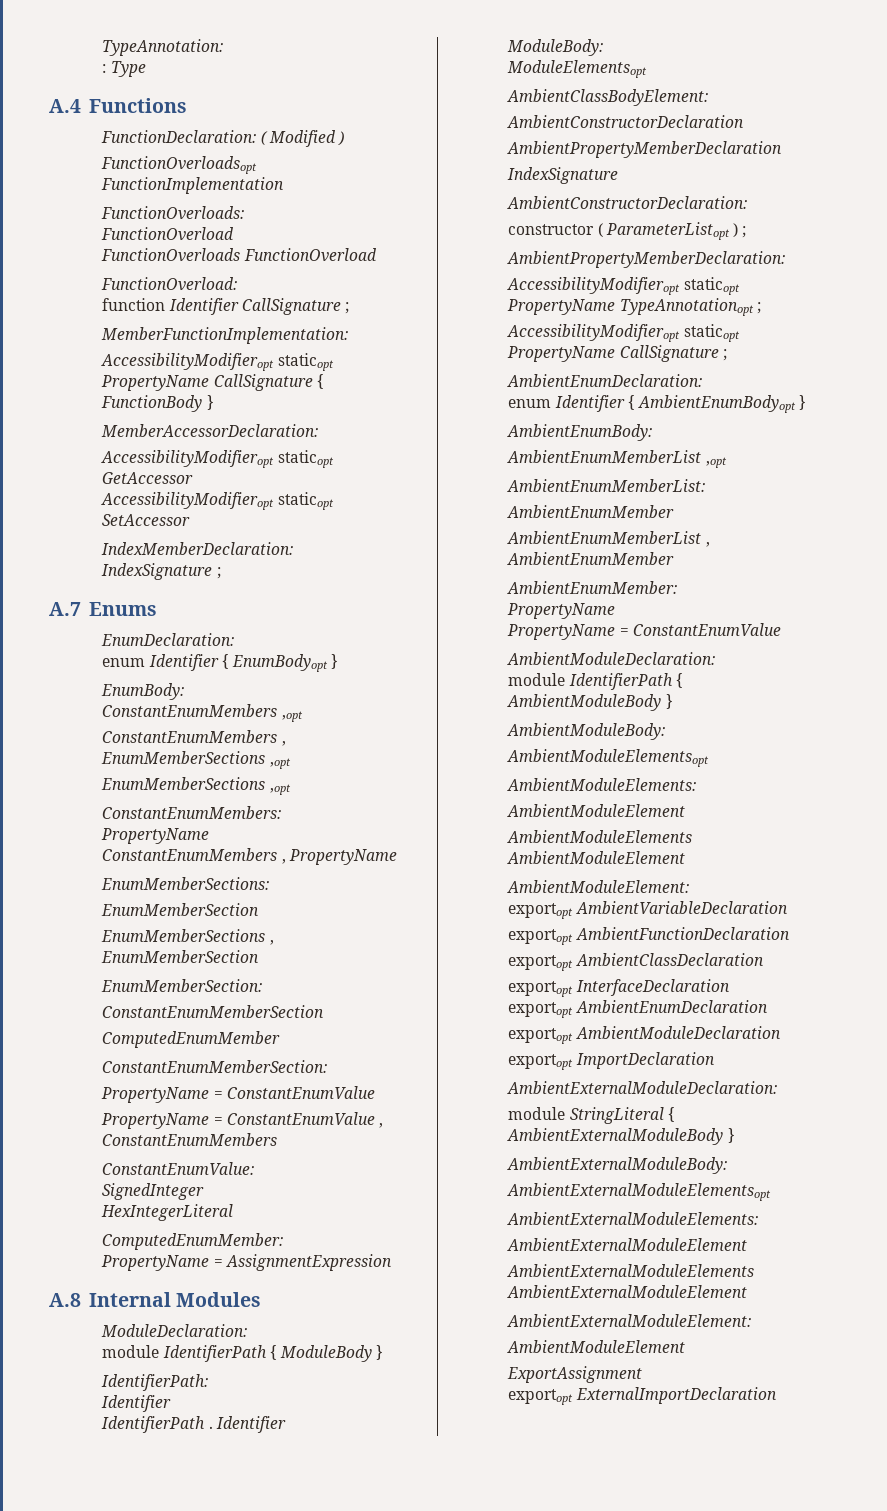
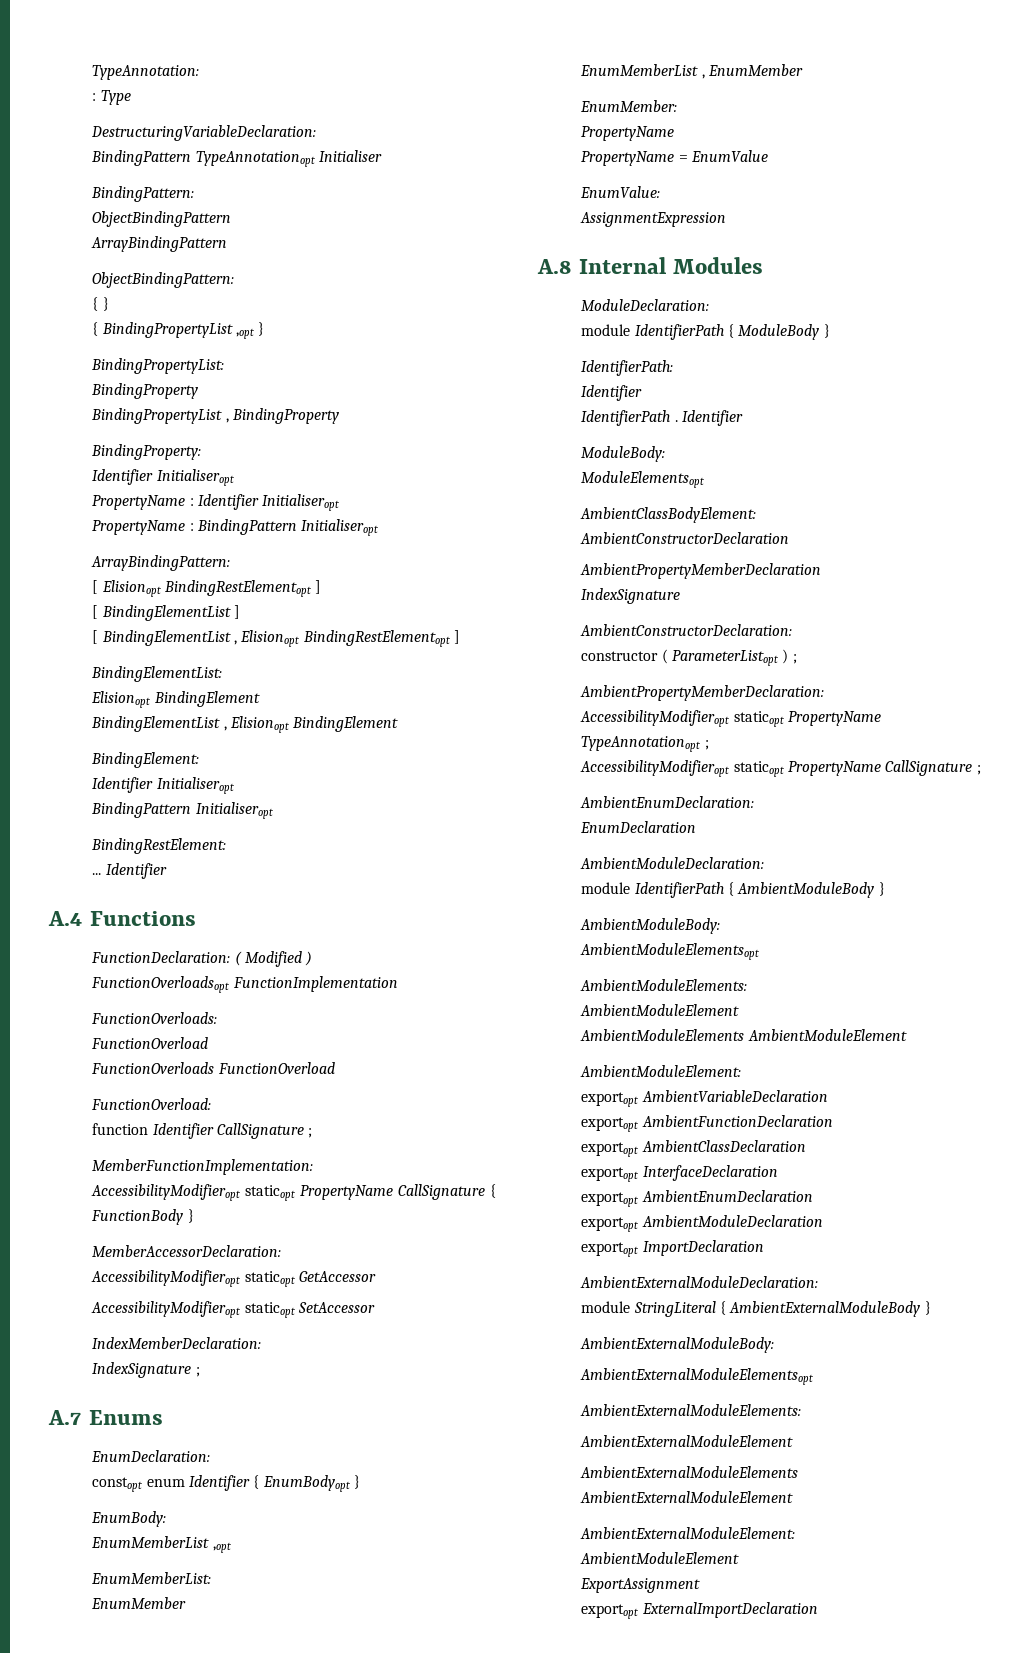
+ DestructuringVariableDeclaration:
+ BindingPattern TypeAnnotationopt Initialiser
+ BindingPattern:
+ ObjectBindingPattern
+ ArrayBindingPattern
+ ObjectBindingPattern:
+ { }
+ { BindingPropertyList ,opt }
+ BindingPropertyList:
+ BindingProperty
+ BindingPropertyList , BindingProperty
+ BindingProperty:
+ Identifier Initialiseropt
+ PropertyName : Identifier Initialiseropt
+ PropertyName : BindingPattern Initialiseropt
+ ArrayBindingPattern:
+ [ Elisionopt BindingRestElementopt ]
+ [ BindingElementList ]
+ [ BindingElementList , Elisionopt BindingRestElementopt ]
+ BindingElementList:
+ Elisionopt BindingElement
+ BindingElementList , Elisionopt BindingElement
+ BindingElement:
+ Identifier Initialiseropt
+ BindingPattern Initialiseropt
+ BindingRestElement:
+ ... Identifier
- enum Identifier { EnumBodyopt }
+ constopt enum Identifier { EnumBodyopt }
- ConstantEnumMembers ,opt
- ConstantEnumMembers , EnumMemberSections ,opt
- EnumMemberSections ,opt
- ConstantEnumMembers:
+ EnumMemberList ,opt
+ EnumMemberList:
+ EnumMember
+ EnumMemberList , EnumMember
+ EnumMember:
  PropertyName
- ConstantEnumMembers , PropertyName
- EnumMemberSections:
- EnumMemberSection
- EnumMemberSections , EnumMemberSection
- EnumMemberSection:
- ConstantEnumMemberSection
- ComputedEnumMember
- ConstantEnumMemberSection:
- PropertyName = ConstantEnumValue
- PropertyName = ConstantEnumValue , ConstantEnumMembers
- ConstantEnumValue:
- SignedInteger
- HexIntegerLiteral
- ComputedEnumMember:
- PropertyName = AssignmentExpression
+ PropertyName = EnumValue
+ EnumValue:
+ AssignmentExpression
- enum Identifier { AmbientEnumBodyopt }
- AmbientEnumBody:
- AmbientEnumMemberList ,opt
- AmbientEnumMemberList:
- AmbientEnumMember
- AmbientEnumMemberList , AmbientEnumMember
- AmbientEnumMember:
- PropertyName
- PropertyName = ConstantEnumValue
+ EnumDeclaration

